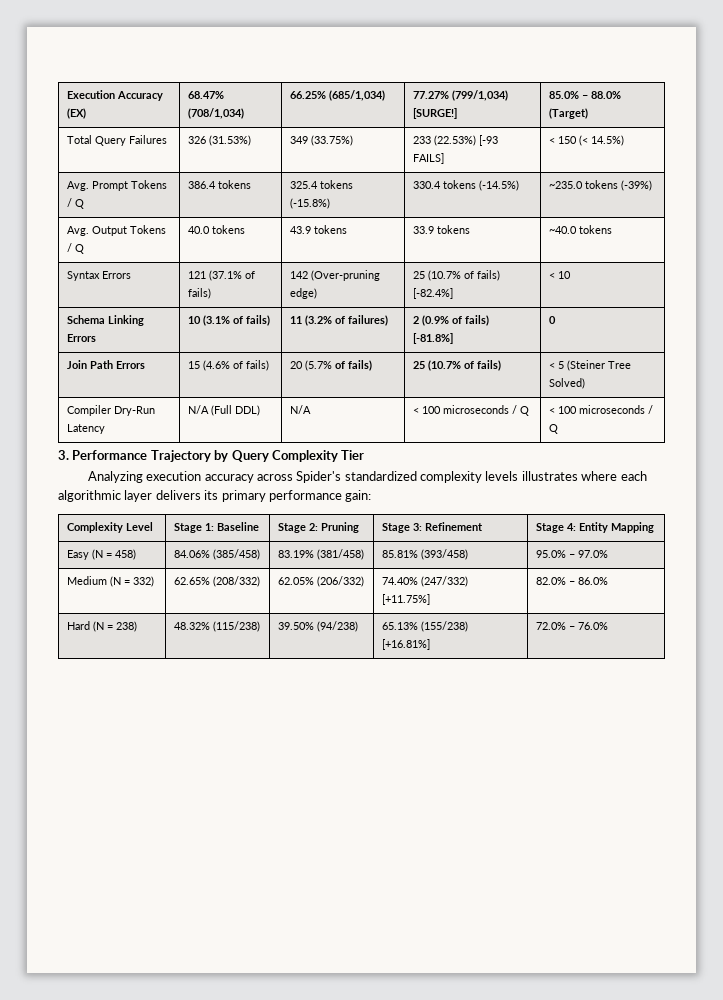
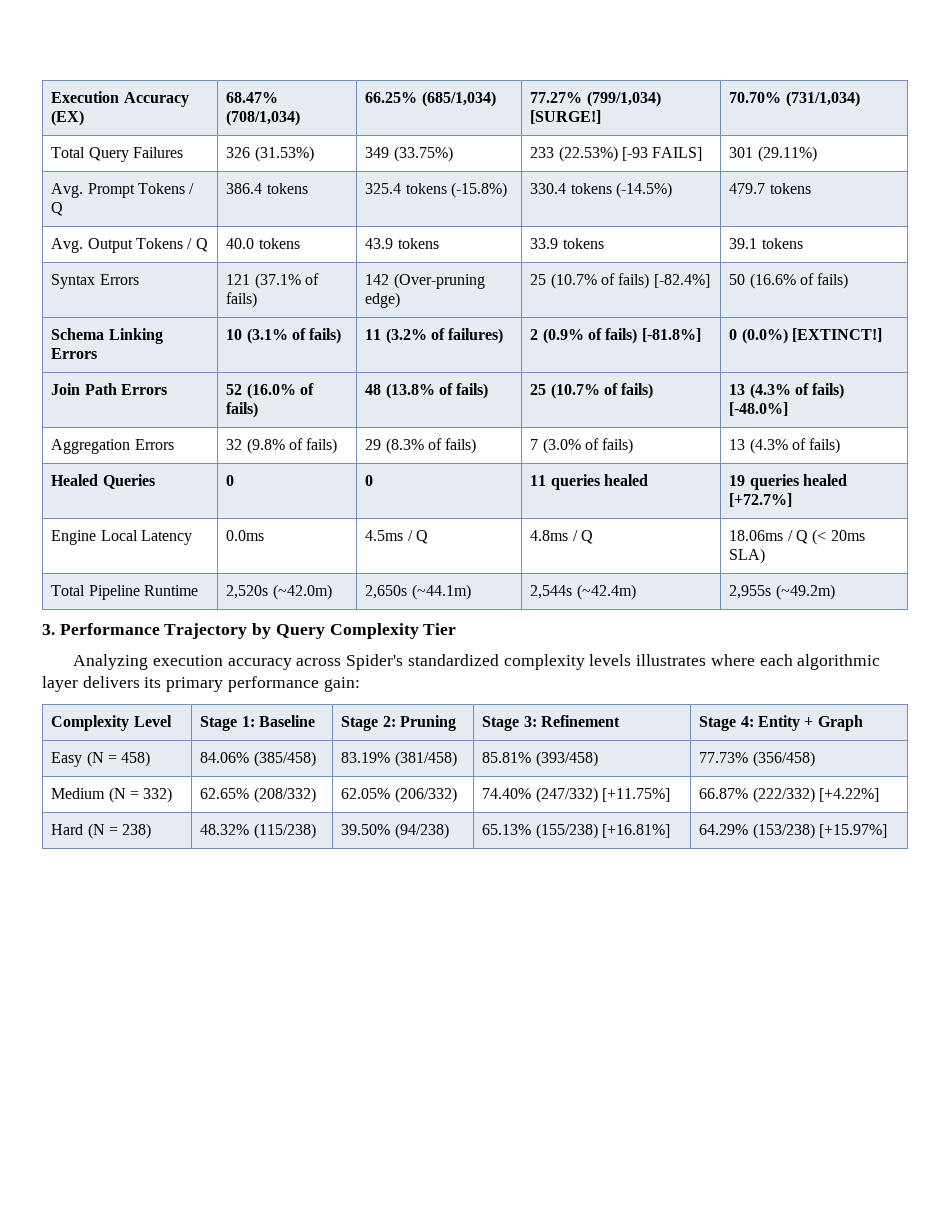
- Execution Accuracy (EX) | 68.47% (708/1,034) | 66.25% (685/1,034) | 77.27% (799/1,034) [SURGE!] | 85.0% – 88.0% (Target)
+ Execution Accuracy (EX) | 68.47% (708/1,034) | 66.25% (685/1,034) | 77.27% (799/1,034) [SURGE!] | 70.70% (731/1,034)
- Total Query Failures | 326 (31.53%) | 349 (33.75%) | 233 (22.53%) [-93 FAILS] | < 150 (< 14.5%)
+ Total Query Failures | 326 (31.53%) | 349 (33.75%) | 233 (22.53%) [-93 FAILS] | 301 (29.11%)
- Avg. Prompt Tokens / Q | 386.4 tokens | 325.4 tokens (-15.8%) | 330.4 tokens (-14.5%) | ~235.0 tokens (-39%)
+ Avg. Prompt Tokens / Q | 386.4 tokens | 325.4 tokens (-15.8%) | 330.4 tokens (-14.5%) | 479.7 tokens
- Avg. Output Tokens / Q | 40.0 tokens | 43.9 tokens | 33.9 tokens | ~40.0 tokens
+ Avg. Output Tokens / Q | 40.0 tokens | 43.9 tokens | 33.9 tokens | 39.1 tokens
- Syntax Errors | 121 (37.1% of fails) | 142 (Over-pruning edge) | 25 (10.7% of fails) [-82.4%] | < 10
+ Syntax Errors | 121 (37.1% of fails) | 142 (Over-pruning edge) | 25 (10.7% of fails) [-82.4%] | 50 (16.6% of fails)
- Schema Linking Errors | 10 (3.1% of fails) | 11 (3.2% of failures) | 2 (0.9% of fails) [-81.8%] | 0
+ Schema Linking Errors | 10 (3.1% of fails) | 11 (3.2% of failures) | 2 (0.9% of fails) [-81.8%] | 0 (0.0%) [EXTINCT!]
- Join Path Errors | 15 (4.6% of fails) | 20 (5.7% of fails) | 25 (10.7% of fails) | < 5 (Steiner Tree Solved)
- Compiler Dry-Run Latency | N/A (Full DDL) | N/A | < 100 microseconds / Q | < 100 microseconds / Q
+ Join Path Errors | 52 (16.0% of fails) | 48 (13.8% of fails) | 25 (10.7% of fails) | 13 (4.3% of fails) [-48.0%]
+ Aggregation Errors | 32 (9.8% of fails) | 29 (8.3% of fails) | 7 (3.0% of fails) | 13 (4.3% of fails)
+ Healed Queries | 0 | 0 | 11 queries healed | 19 queries healed [+72.7%]
+ Engine Local Latency | 0.0ms | 4.5ms / Q | 4.8ms / Q | 18.06ms / Q (< 20ms SLA)
+ Total Pipeline Runtime | 2,520s (~42.0m) | 2,650s (~44.1m) | 2,544s (~42.4m) | 2,955s (~49.2m)
- Complexity Level | Stage 1: Baseline | Stage 2: Pruning | Stage 3: Refinement | Stage 4: Entity Mapping
+ Complexity Level | Stage 1: Baseline | Stage 2: Pruning | Stage 3: Refinement | Stage 4: Entity + Graph
- Easy (N = 458) | 84.06% (385/458) | 83.19% (381/458) | 85.81% (393/458) | 95.0% – 97.0%
+ Easy (N = 458) | 84.06% (385/458) | 83.19% (381/458) | 85.81% (393/458) | 77.73% (356/458)
- Medium (N = 332) | 62.65% (208/332) | 62.05% (206/332) | 74.40% (247/332) [+11.75%] | 82.0% – 86.0%
+ Medium (N = 332) | 62.65% (208/332) | 62.05% (206/332) | 74.40% (247/332) [+11.75%] | 66.87% (222/332) [+4.22%]
- Hard (N = 238) | 48.32% (115/238) | 39.50% (94/238) | 65.13% (155/238) [+16.81%] | 72.0% – 76.0%
+ Hard (N = 238) | 48.32% (115/238) | 39.50% (94/238) | 65.13% (155/238) [+16.81%] | 64.29% (153/238) [+15.97%]

